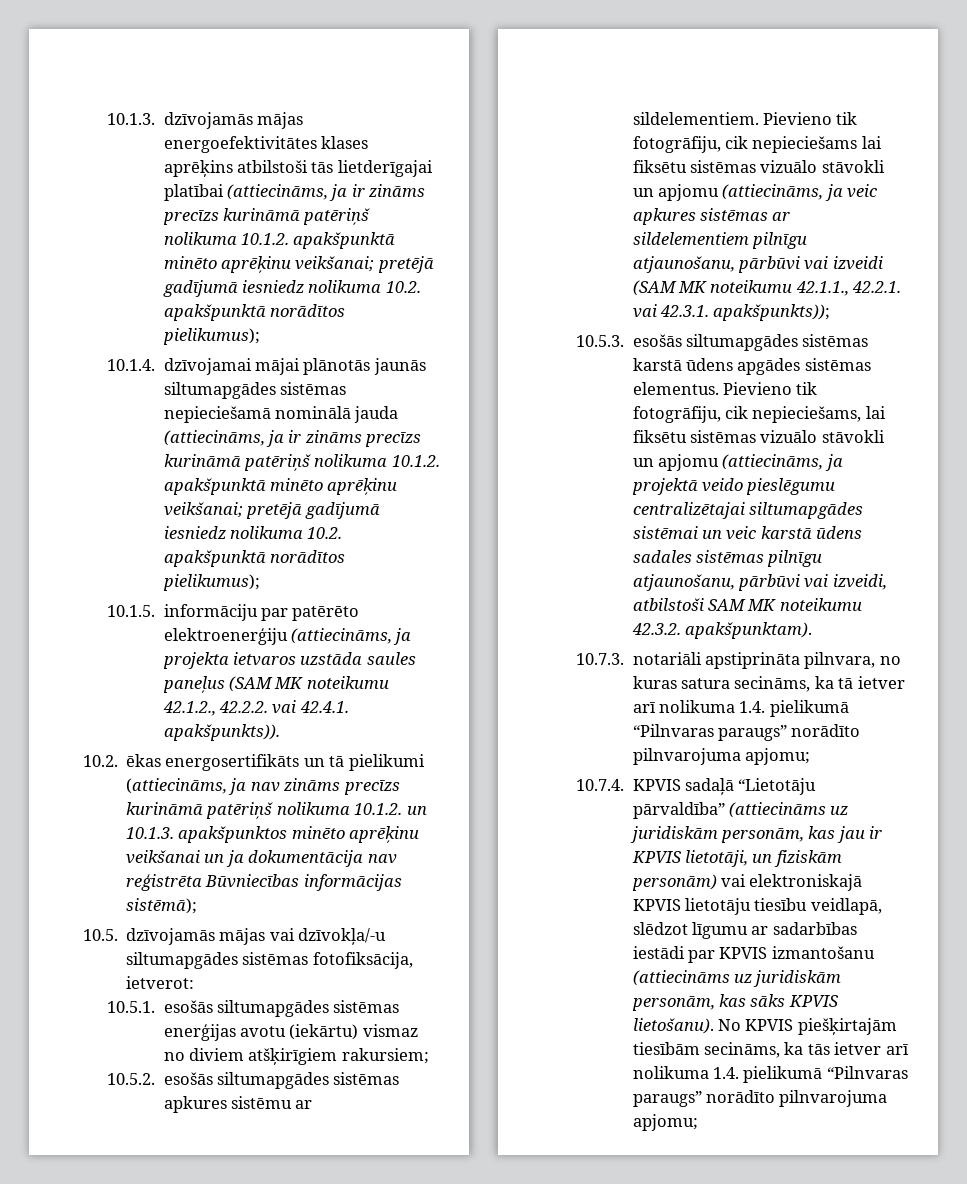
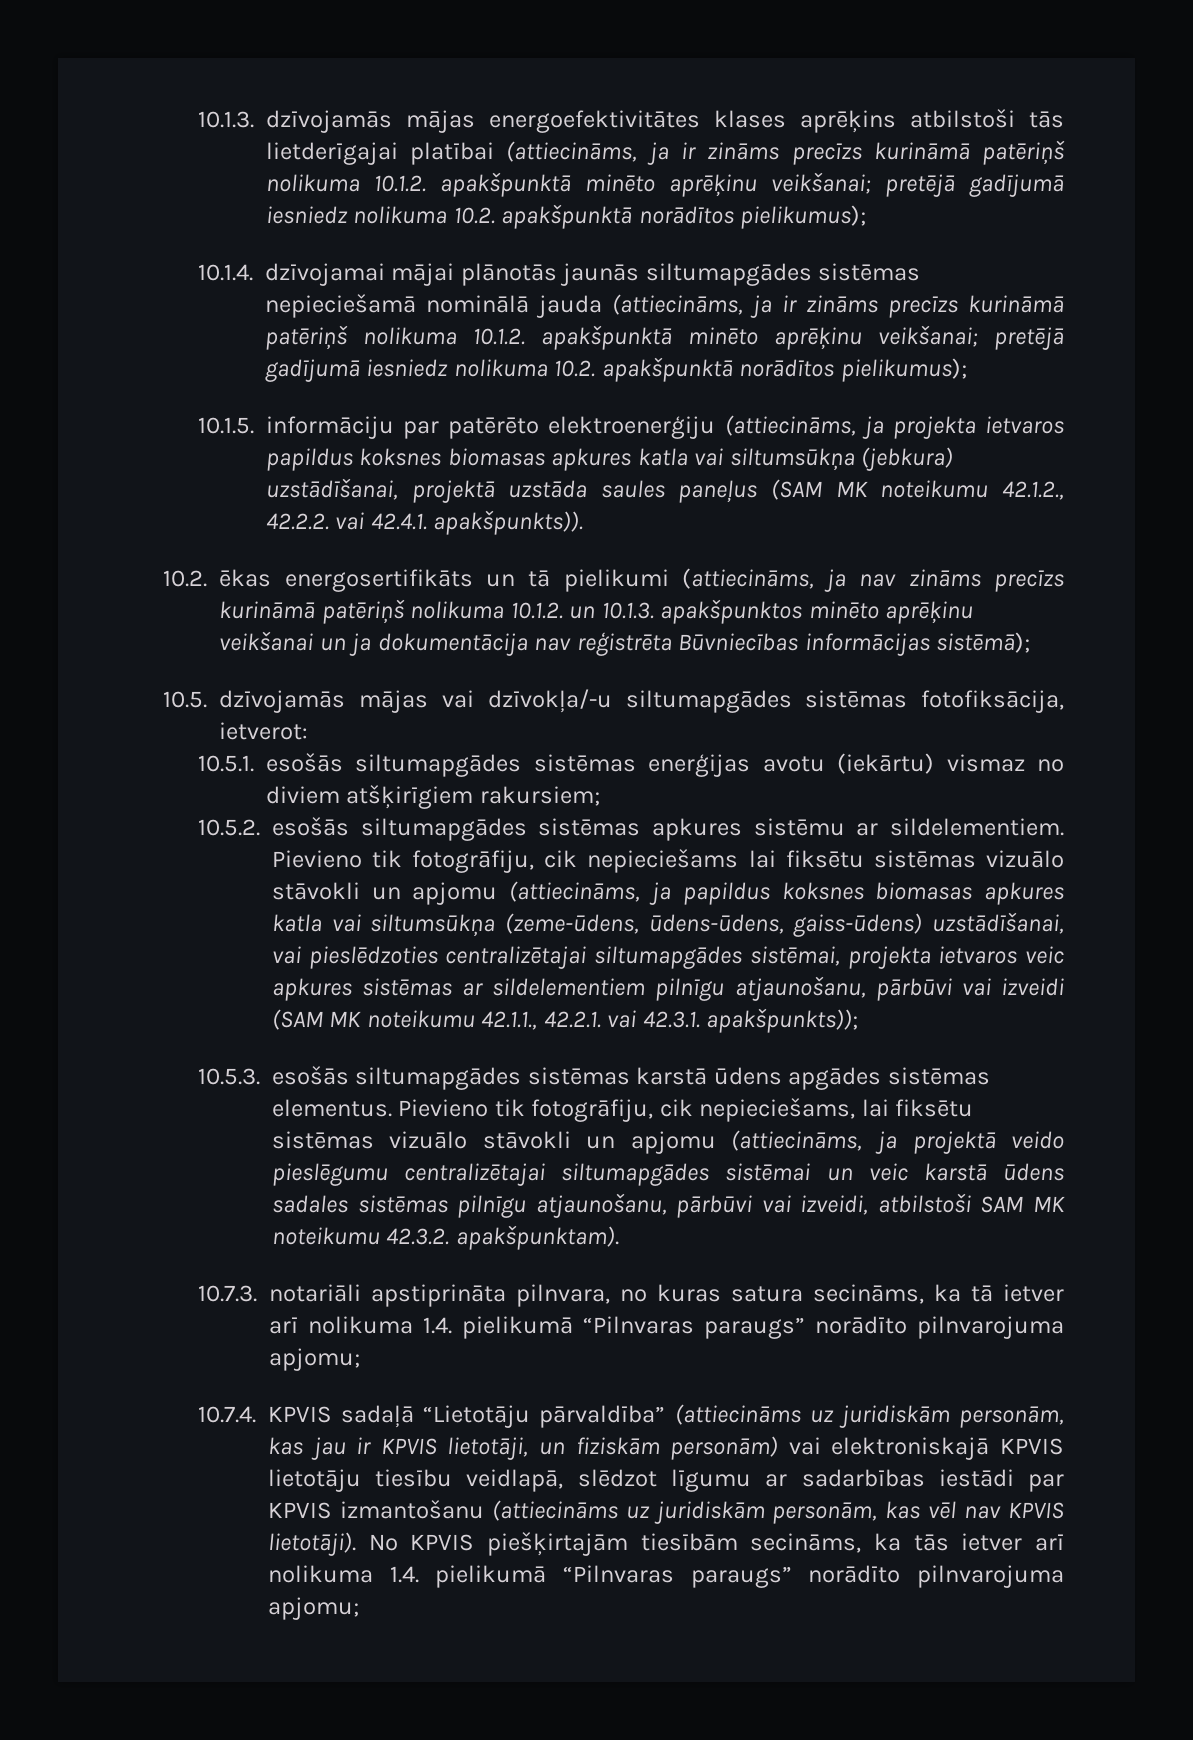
- 10.1.5. informāciju par patērēto elektroenerģiju (attiecināms, ja projekta ietvaros uzstāda saules paneļus (SAM MK noteikumu 42.1.2., 42.2.2. vai 42.4.1. apakšpunkts)).
+ 10.1.5. informāciju par patērēto elektroenerģiju (attiecināms, ja projekta ietvaros papildus koksnes biomasas apkures katla vai siltumsūkņa (jebkura) uzstādīšanai, projektā uzstāda saules paneļus (SAM MK noteikumu 42.1.2., 42.2.2. vai 42.4.1. apakšpunkts)).
- Pievieno tik fotogrāfiju, cik nepieciešams lai fiksētu sistēmas vizuālo stāvokli un apjomu (attiecināms, ja veic apkures sistēmas ar sildelementiem pilnīgu atjaunošanu, pārbūvi vai izveidi (SAM MK noteikumu 42.1.1., 42.2.1. vai 42.3.1. apakšpunkts));
+ Pievieno tik fotogrāfiju, cik nepieciešams lai fiksētu sistēmas vizuālo stāvokli un apjomu (attiecināms, ja papildus koksnes biomasas apkures katla vai siltumsūkņa (zeme-ūdens, ūdens-ūdens, gaiss-ūdens) uzstādīšanai, vai pieslēdzoties centralizētajai siltumapgādes sistēmai, projekta ietvaros veic apkures sistēmas ar sildelementiem pilnīgu atjaunošanu, pārbūvi vai izveidi (SAM MK noteikumu 42.1.1., 42.2.1. vai 42.3.1. apakšpunkts));
- 10.7.4. KPVIS sadaļā “Lietotāju pārvaldība” (attiecināms uz juridiskām personām, kas jau ir KPVIS lietotāji, un fiziskām personām) vai elektroniskajā KPVIS lietotāju tiesību veidlapā, slēdzot līgumu ar sadarbības iestādi par KPVIS izmantošanu (attiecināms uz juridiskām personām, kas sāks KPVIS lietošanu).
+ 10.7.4. KPVIS sadaļā “Lietotāju pārvaldība” (attiecināms uz juridiskām personām, kas jau ir KPVIS lietotāji, un fiziskām personām) vai elektroniskajā KPVIS lietotāju tiesību veidlapā, slēdzot līgumu ar sadarbības iestādi par KPVIS izmantošanu (attiecināms uz juridiskām personām, kas vēl nav KPVIS lietotāji).

